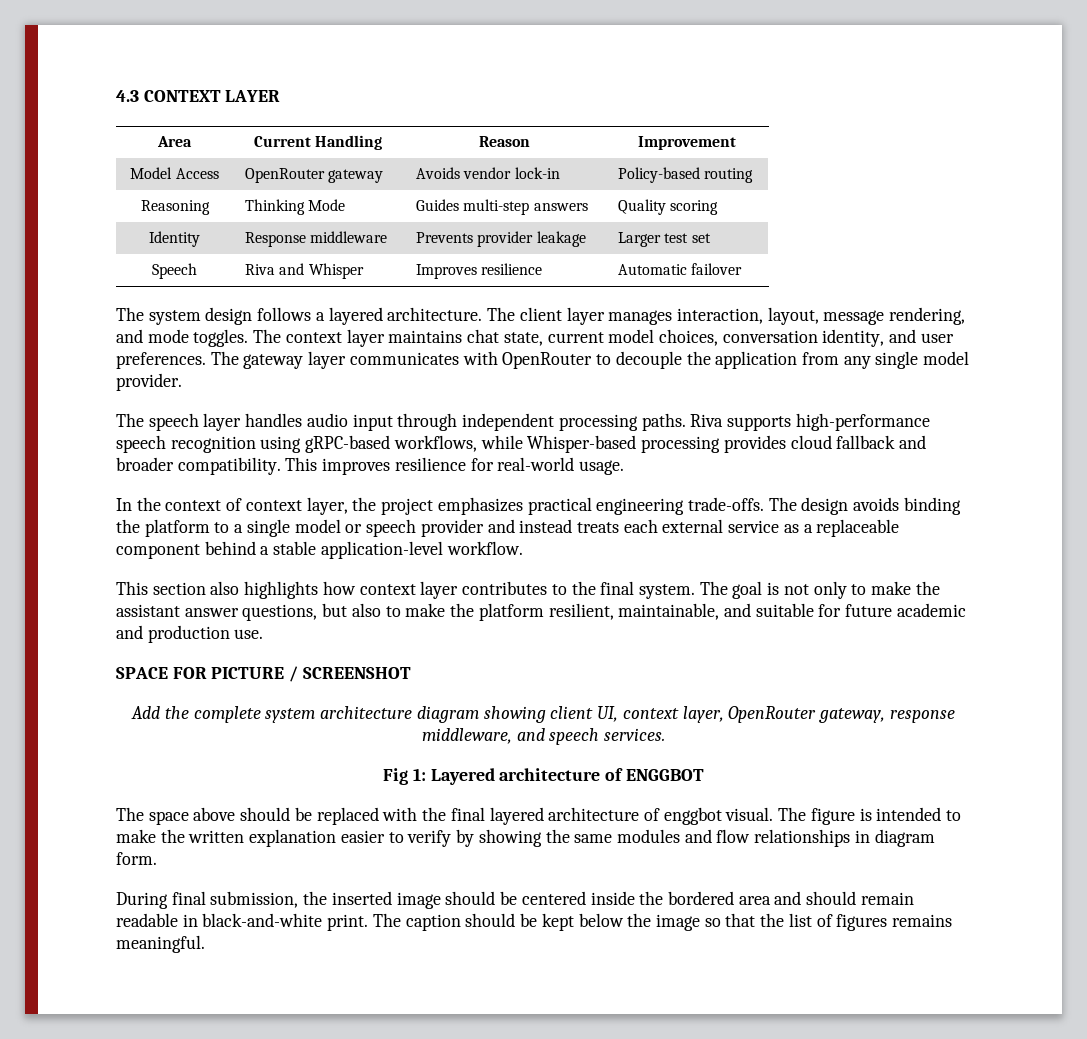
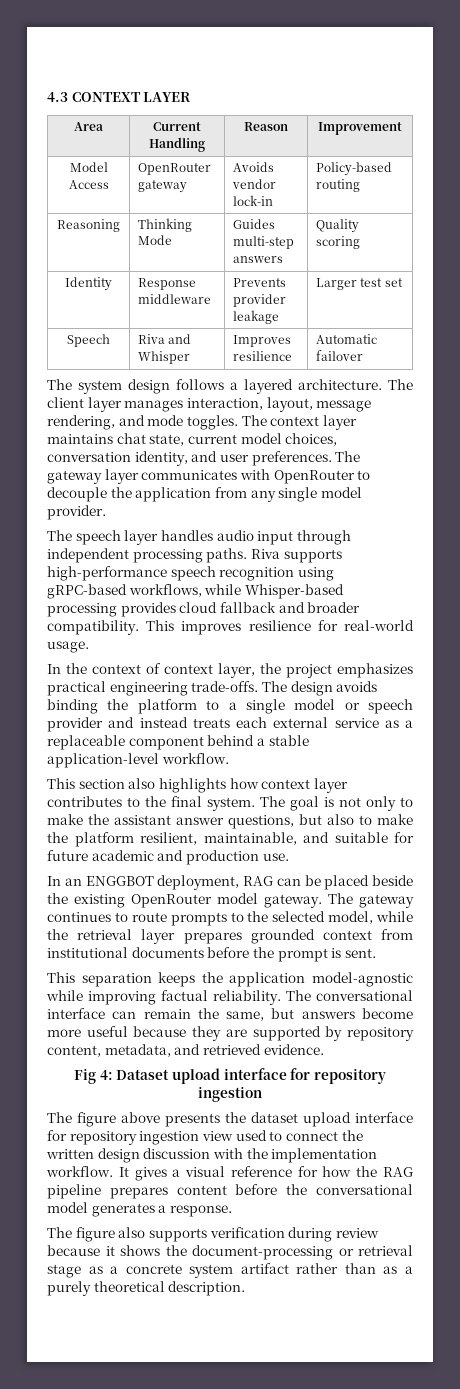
- SPACE FOR PICTURE / SCREENSHOT
- Add the complete system architecture diagram showing client UI, context layer, OpenRouter gateway, response middleware, and speech services.
- Fig 1: Layered architecture of ENGGBOT
- The space above should be replaced with the final layered architecture of enggbot visual. The figure is intended to make the written explanation easier to verify by showing the same modules and flow relationships in diagram form.
- During final submission, the inserted image should be centered inside the bordered area and should remain readable in black-and-white print. The caption should be kept below the image so that the list of figures remains meaningful.
+ In an ENGGBOT deployment, RAG can be placed beside the existing OpenRouter model gateway. The gateway continues to route prompts to the selected model, while the retrieval layer prepares grounded context from institutional documents before the prompt is sent.
+ This separation keeps the application model-agnostic while improving factual reliability. The conversational interface can remain the same, but answers become more useful because they are supported by repository content, metadata, and retrieved evidence.
+ Fig 4: Dataset upload interface for repository ingestion
+ The figure above presents the dataset upload interface for repository ingestion view used to connect the written design discussion with the implementation workflow. It gives a visual reference for how the RAG pipeline prepares content before the conversational model generates a response.
+ The figure also supports verification during review because it shows the document-processing or retrieval stage as a concrete system artifact rather than as a purely theoretical description.

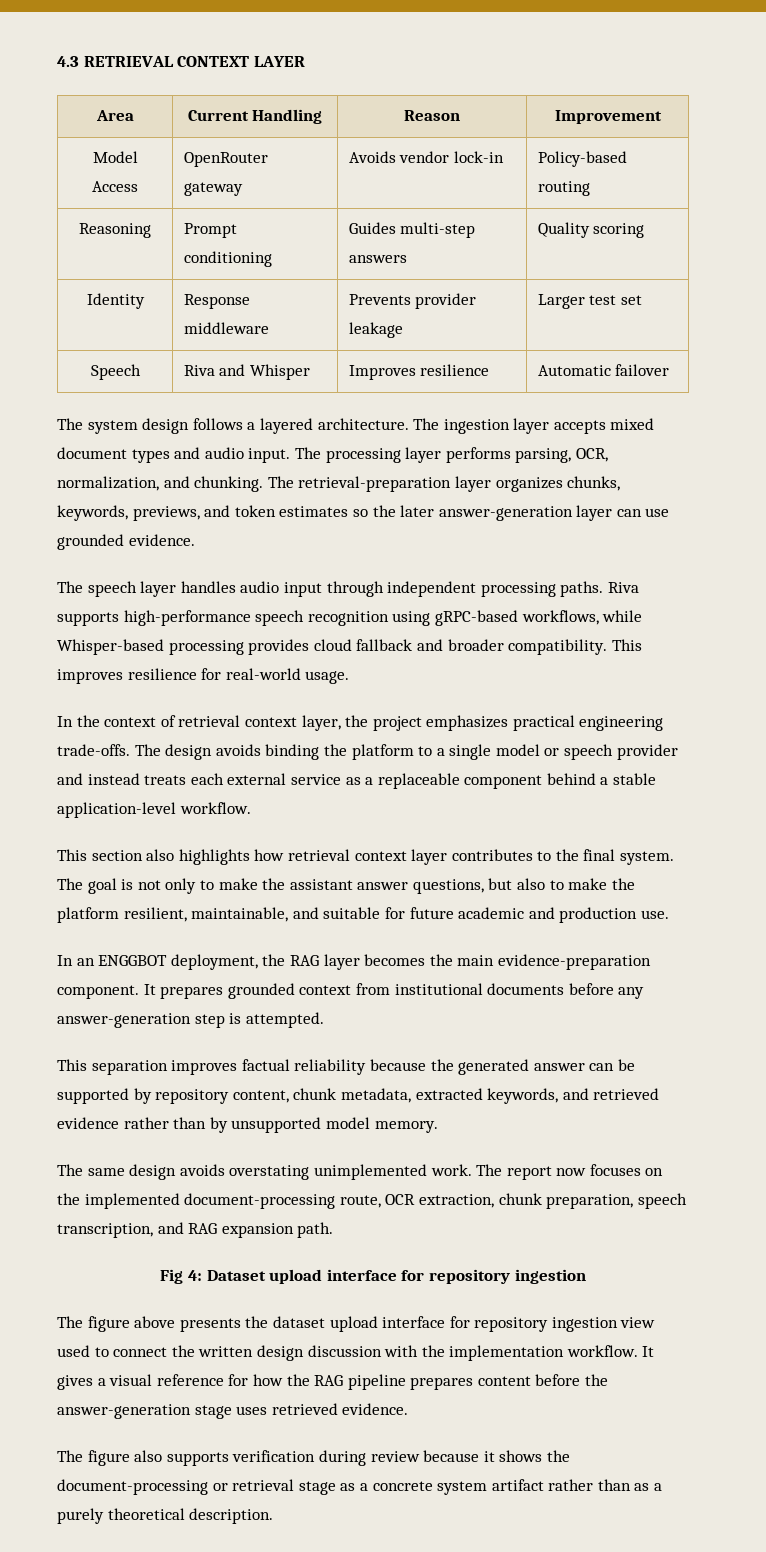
- 4.3 CONTEXT LAYER
+ 4.3 RETRIEVAL CONTEXT LAYER
- Reasoning | Thinking Mode | Guides multi-step answers | Quality scoring
+ Reasoning | Prompt conditioning | Guides multi-step answers | Quality scoring
- The client layer manages interaction, layout, message rendering, and mode toggles. The context layer maintains chat state, current model choices, conversation identity, and user preferences. The gateway layer communicates with OpenRouter to decouple the application from any single model provider.
+ The ingestion layer accepts mixed document types and audio input. The processing layer performs parsing, OCR, normalization, and chunking. The retrieval-preparation layer organizes chunks, keywords, previews, and token estimates so the later answer-generation layer can use grounded evidence.
- In the context of context layer, the project emphasizes practical engineering trade-offs.
+ In the context of retrieval context layer, the project emphasizes practical engineering trade-offs.
- This section also highlights how context layer contributes to the final system.
+ This section also highlights how retrieval context layer contributes to the final system.
- In an ENGGBOT deployment, RAG can be placed beside the existing OpenRouter model gateway. The gateway continues to route prompts to the selected model, while the retrieval layer prepares grounded context from institutional documents before the prompt is sent.
- This separation keeps the application model-agnostic while improving factual reliability. The conversational interface can remain the same, but answers become more useful because they are supported by repository content, metadata, and retrieved evidence.
+ In an ENGGBOT deployment, the RAG layer becomes the main evidence-preparation component. It prepares grounded context from institutional documents before any answer-generation step is attempted.
+ This separation improves factual reliability because the generated answer can be supported by repository content, chunk metadata, extracted keywords, and retrieved evidence rather than by unsupported model memory.
+ The same design avoids overstating unimplemented work. The report now focuses on the implemented document-processing route, OCR extraction, chunk preparation, speech transcription, and RAG expansion path.
- It gives a visual reference for how the RAG pipeline prepares content before the conversational model generates a response.
+ It gives a visual reference for how the RAG pipeline prepares content before the answer-generation stage uses retrieved evidence.

